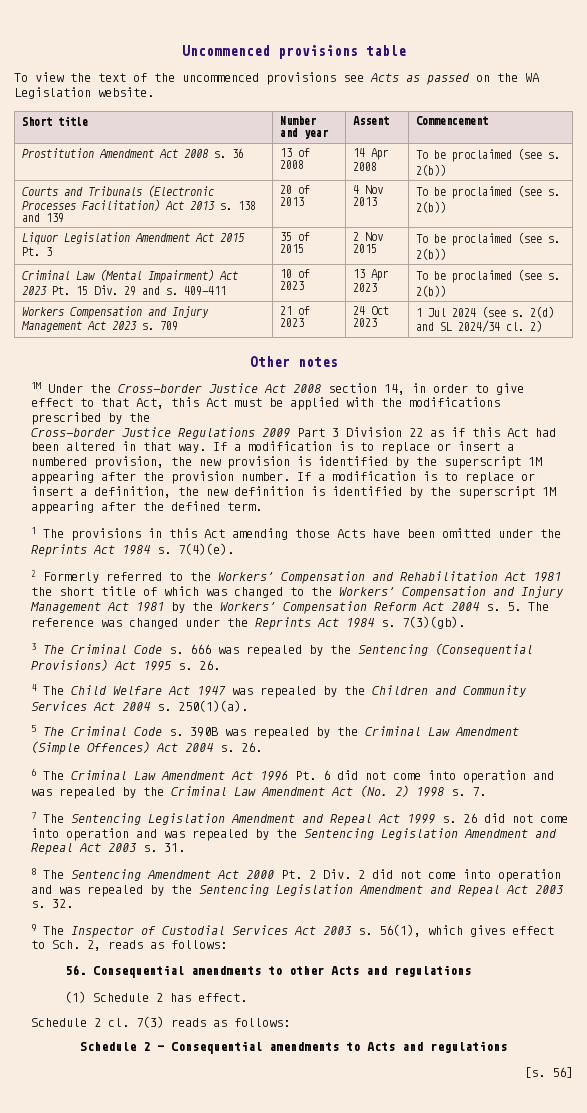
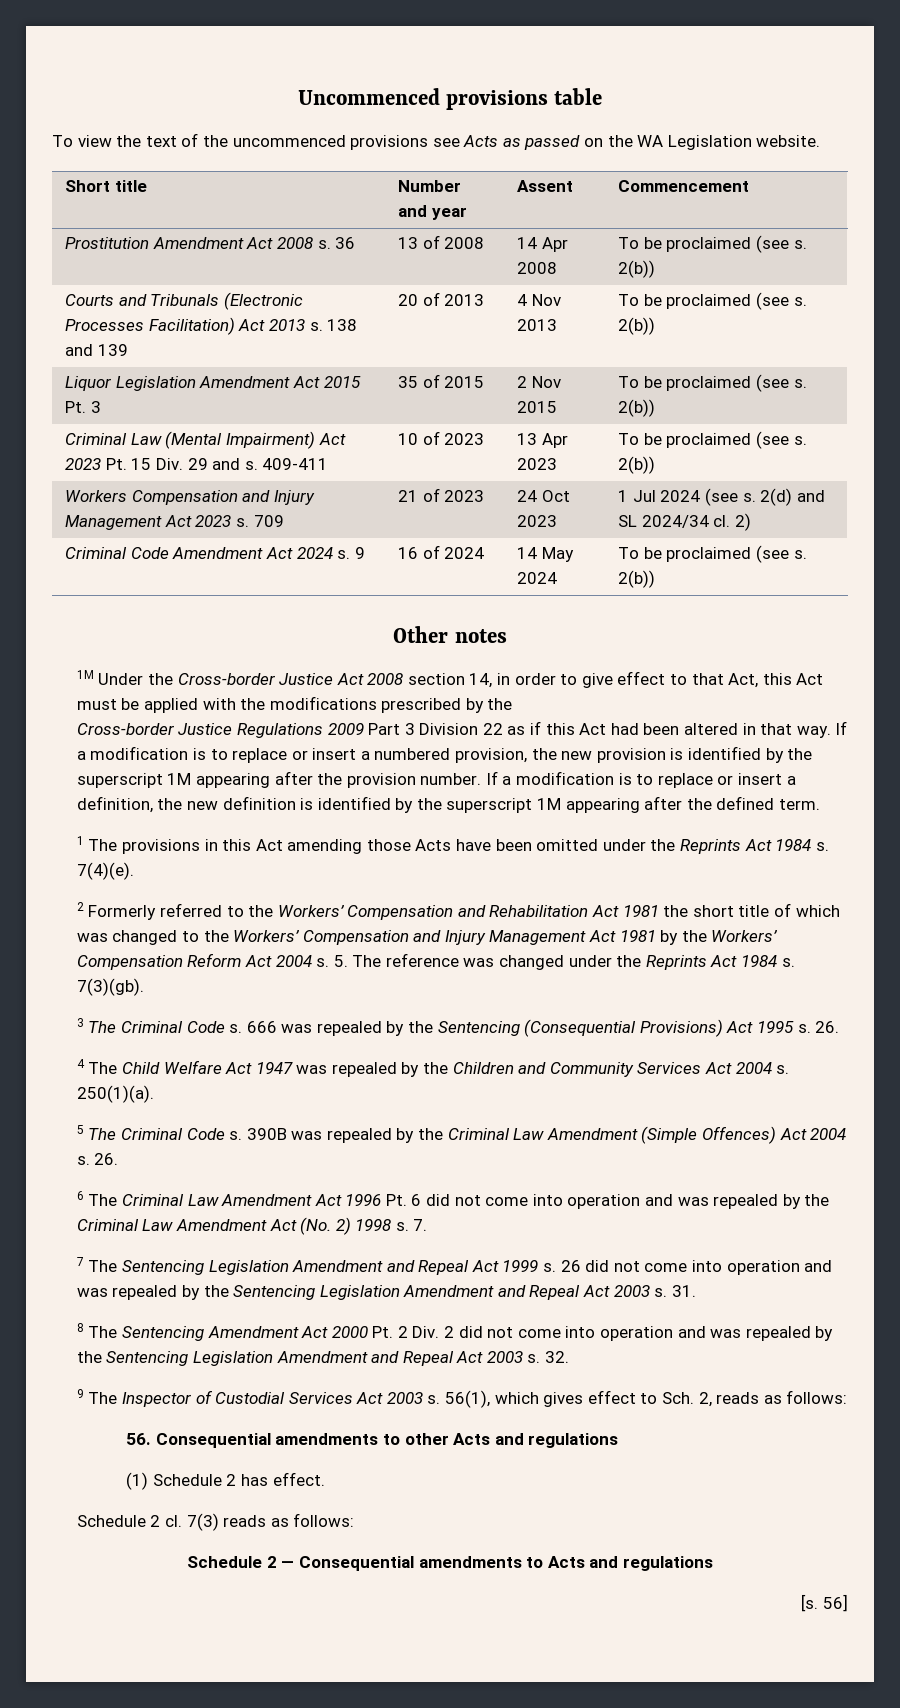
+ Criminal Code Amendment Act 2024 s. 9 | 16 of 2024 | 14 May 2024 | To be proclaimed (see s. 2(b))

